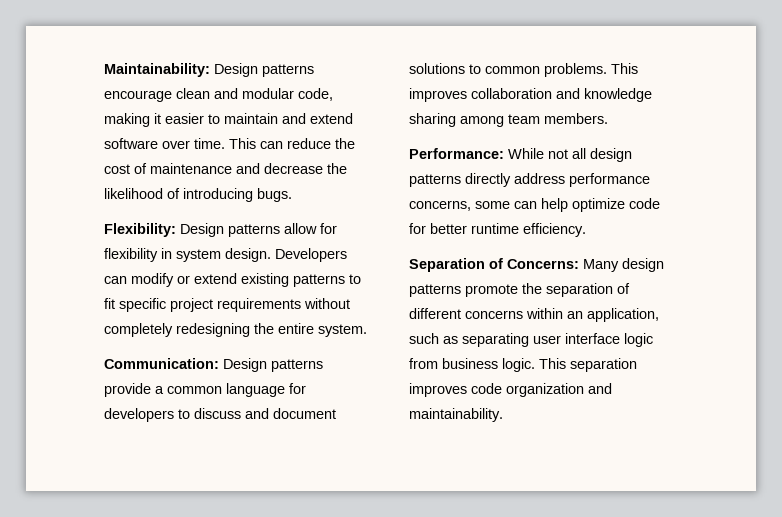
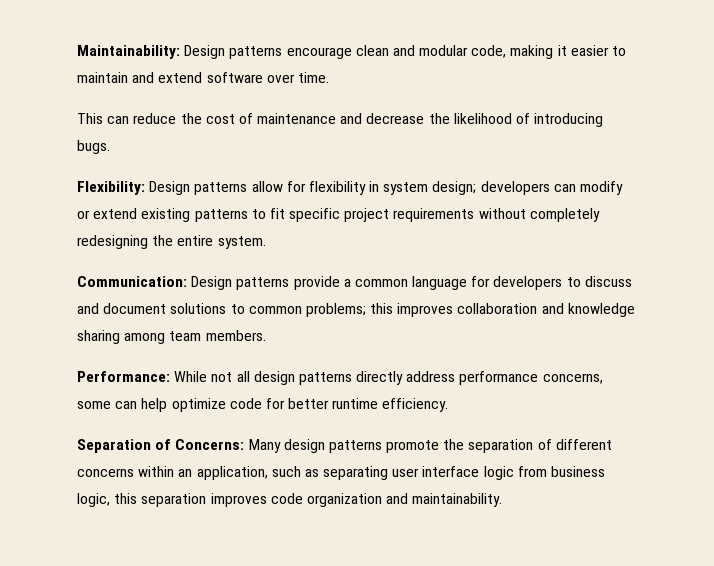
- Maintainability: Design patterns encourage clean and modular code, making it easier to maintain and extend software over time. This can reduce the cost of maintenance and decrease the likelihood of introducing bugs.
+ Maintainability: Design patterns encourage clean and modular code, making it easier to maintain and extend software over time.
+ This can reduce the cost of maintenance and decrease the likelihood of introducing bugs.
- Flexibility: Design patterns allow for flexibility in system design. Developers can modify or extend existing patterns to fit specific project requirements without completely redesigning the entire system.
+ Flexibility: Design patterns allow for flexibility in system design; developers can modify or extend existing patterns to fit specific project requirements without completely redesigning the entire system.
- Communication: Design patterns provide a common language for developers to discuss and document solutions to common problems. This improves collaboration and knowledge sharing among team members.
+ Communication: Design patterns provide a common language for developers to discuss and document solutions to common problems; this improves collaboration and knowledge sharing among team members.
- Separation of Concerns: Many design patterns promote the separation of different concerns within an application, such as separating user interface logic from business logic. This separation improves code organization and maintainability.
+ Separation of Concerns: Many design patterns promote the separation of different concerns within an application, such as separating user interface logic from business logic, this separation improves code organization and maintainability.

